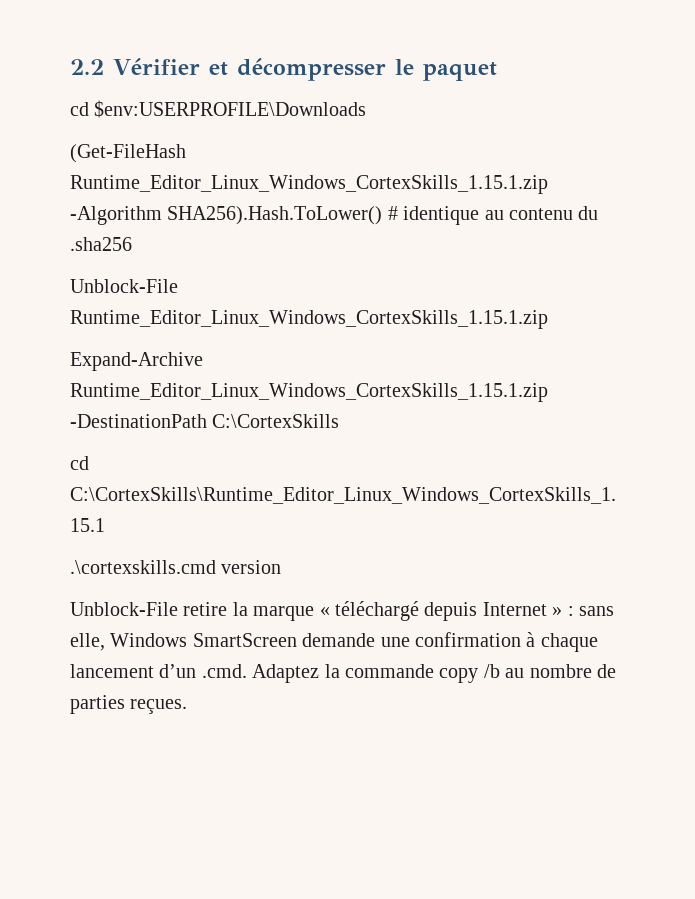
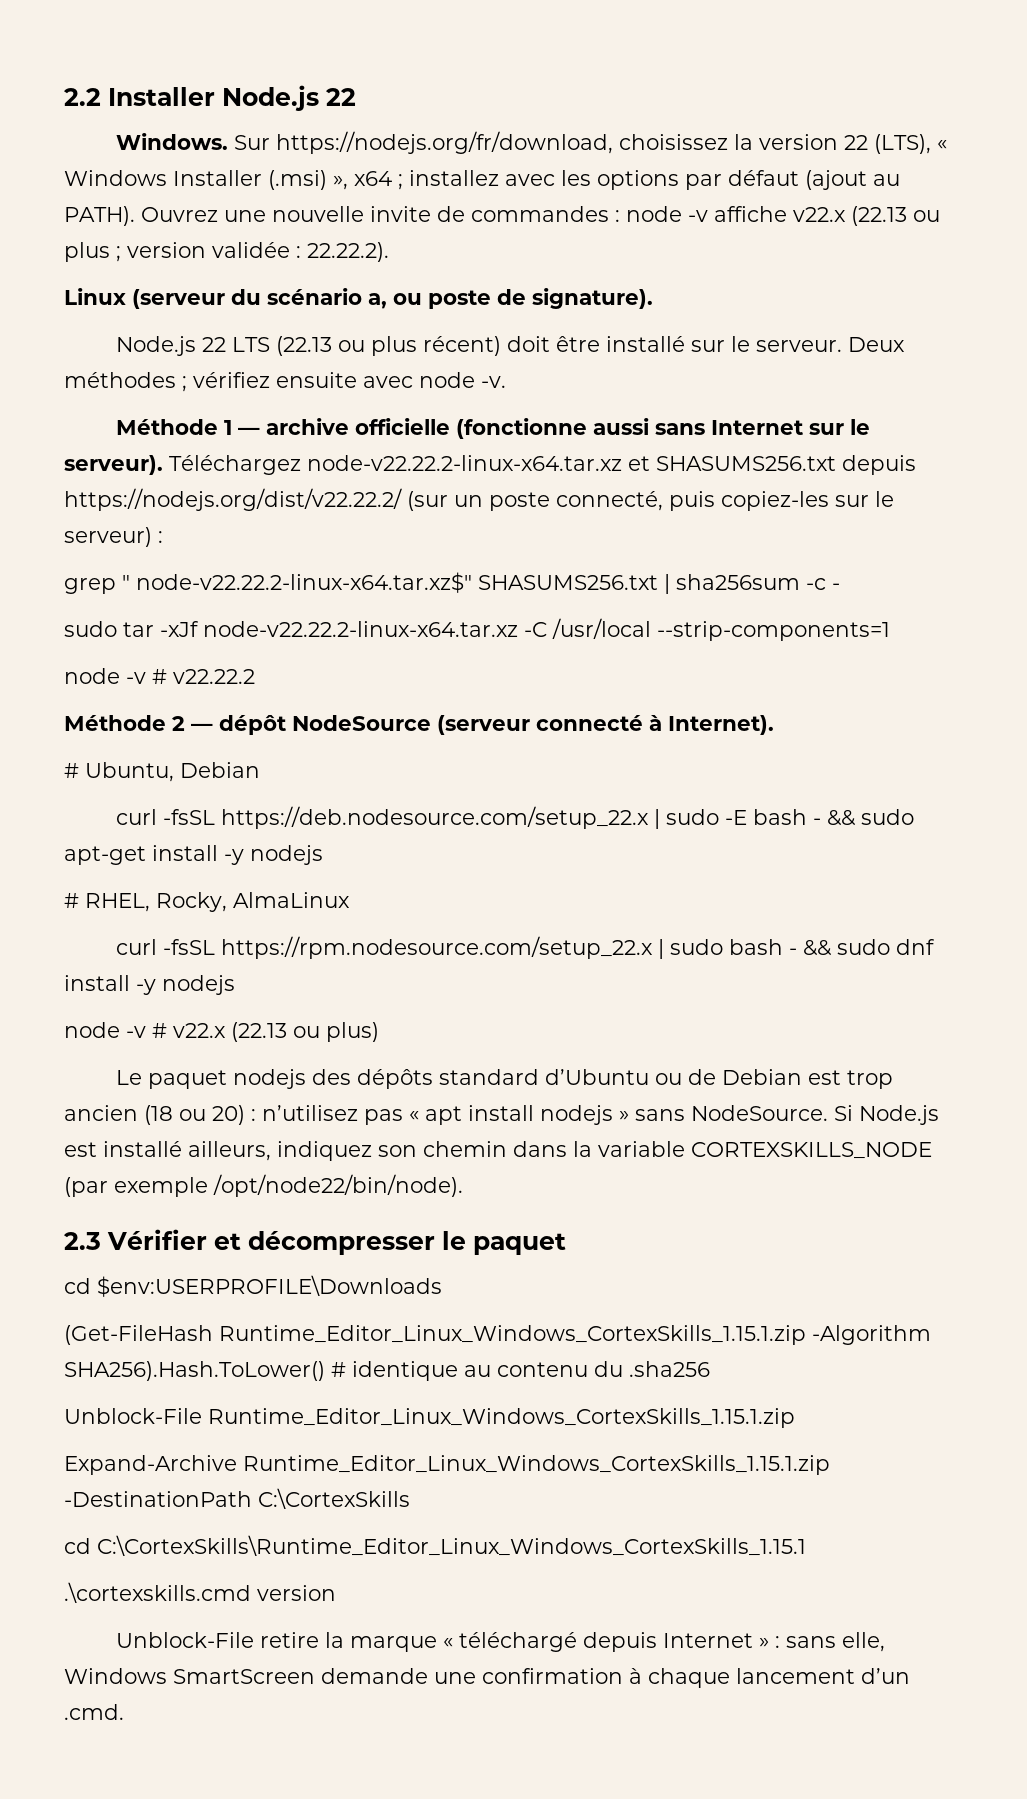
- 2.2 Vérifier et décompresser le paquet
+ 2.2 Installer Node.js 22
+ Windows. Sur https://nodejs.org/fr/download, choisissez la version 22 (LTS), « Windows Installer (.msi) », x64 ; installez avec les options par défaut (ajout au PATH). Ouvrez une nouvelle invite de commandes : node -v affiche v22.x (22.13 ou plus ; version validée : 22.22.2).
+ Linux (serveur du scénario a, ou poste de signature).
+ Node.js 22 LTS (22.13 ou plus récent) doit être installé sur le serveur. Deux méthodes ; vérifiez ensuite avec node -v.
+ Méthode 1 — archive officielle (fonctionne aussi sans Internet sur le serveur). Téléchargez node-v22.22.2-linux-x64.tar.xz et SHASUMS256.txt depuis https://nodejs.org/dist/v22.22.2/ (sur un poste connecté, puis copiez-les sur le serveur) :
+ grep " node-v22.22.2-linux-x64.tar.xz$" SHASUMS256.txt | sha256sum -c -
+ sudo tar -xJf node-v22.22.2-linux-x64.tar.xz -C /usr/local --strip-components=1
+ node -v # v22.22.2
+ Méthode 2 — dépôt NodeSource (serveur connecté à Internet).
+ # Ubuntu, Debian
+ curl -fsSL https://deb.nodesource.com/setup_22.x | sudo -E bash - && sudo apt-get install -y nodejs
+ # RHEL, Rocky, AlmaLinux
+ curl -fsSL https://rpm.nodesource.com/setup_22.x | sudo bash - && sudo dnf install -y nodejs
+ node -v # v22.x (22.13 ou plus)
+ Le paquet nodejs des dépôts standard d’Ubuntu ou de Debian est trop ancien (18 ou 20) : n’utilisez pas « apt install nodejs » sans NodeSource. Si Node.js est installé ailleurs, indiquez son chemin dans la variable CORTEXSKILLS_NODE (par exemple /opt/node22/bin/node).
+ 2.3 Vérifier et décompresser le paquet
- Unblock-File retire la marque « téléchargé depuis Internet » : sans elle, Windows SmartScreen demande une confirmation à chaque lancement d’un .cmd. Adaptez la commande copy /b au nombre de parties reçues.
+ Unblock-File retire la marque « téléchargé depuis Internet » : sans elle, Windows SmartScreen demande une confirmation à chaque lancement d’un .cmd.

